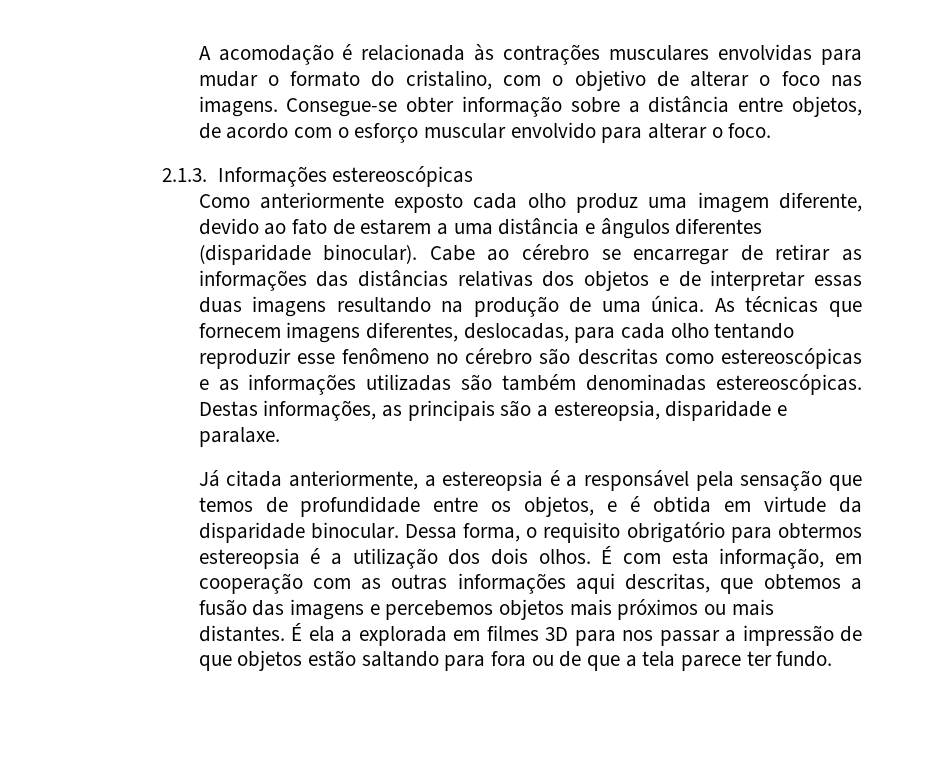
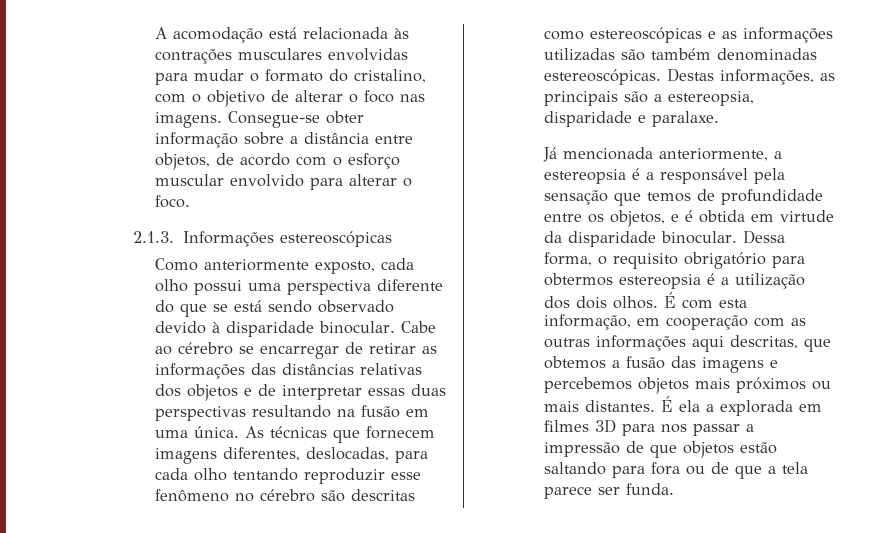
- A acomodação é relacionada às contrações musculares envolvidas para mudar o formato do cristalino, com o objetivo de alterar o foco nas imagens.
+ A acomodação está relacionada às contrações musculares envolvidas para mudar o formato do cristalino, com o objetivo de alterar o foco nas imagens.
- Como anteriormente exposto cada olho produz uma imagem diferente, devido ao fato de estarem a uma distância e ângulos diferentes (disparidade binocular).
+ Como anteriormente exposto, cada olho possui uma perspectiva diferente do que se está sendo observado devido à disparidade binocular.
- Cabe ao cérebro se encarregar de retirar as informações das distâncias relativas dos objetos e de interpretar essas duas imagens resultando na produção de uma única.
+ Cabe ao cérebro se encarregar de retirar as informações das distâncias relativas dos objetos e de interpretar essas duas perspectivas resultando na fusão em uma única.
- Já citada anteriormente, a estereopsia é a responsável pela sensação que temos de profundidade entre os objetos, e é obtida em virtude da disparidade binocular.
+ Já mencionada anteriormente, a estereopsia é a responsável pela sensação que temos de profundidade entre os objetos, e é obtida em virtude da disparidade binocular.
- É ela a explorada em filmes 3D para nos passar a impressão de que objetos estão saltando para fora ou de que a tela parece ter fundo.
+ É ela a explorada em filmes 3D para nos passar a impressão de que objetos estão saltando para fora ou de que a tela parece ser funda.

